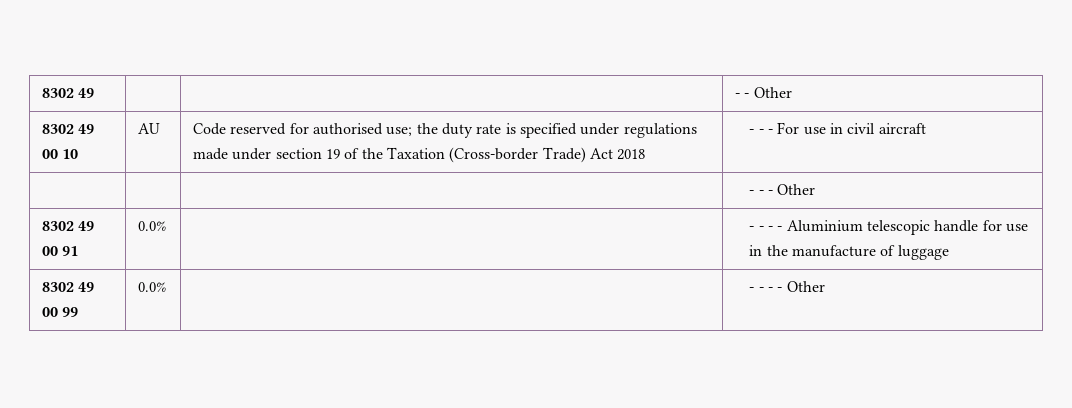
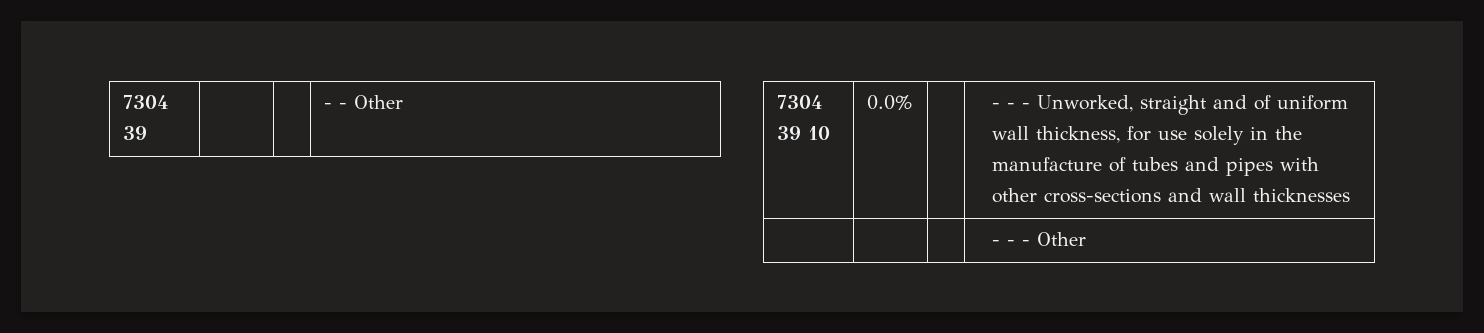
- 8302 49 | | | - - Other
- 8302 49 00 10 | AU | Code reserved for authorised use; the duty rate is specified under regulations made under section 19 of the Taxation (Cross-border Trade) Act 2018 | - - - For use in civil aircraft
+ 7304 39 | | | - - Other
+ 7304 39 10 | 0.0% | | - - - Unworked, straight and of uniform wall thickness, for use solely in the manufacture of tubes and pipes with other cross-sections and wall thicknesses
  | | | - - - Other
- 8302 49 00 91 | 0.0% | | - - - - Aluminium telescopic handle for use in the manufacture of luggage
- 8302 49 00 99 | 0.0% | | - - - - Other

